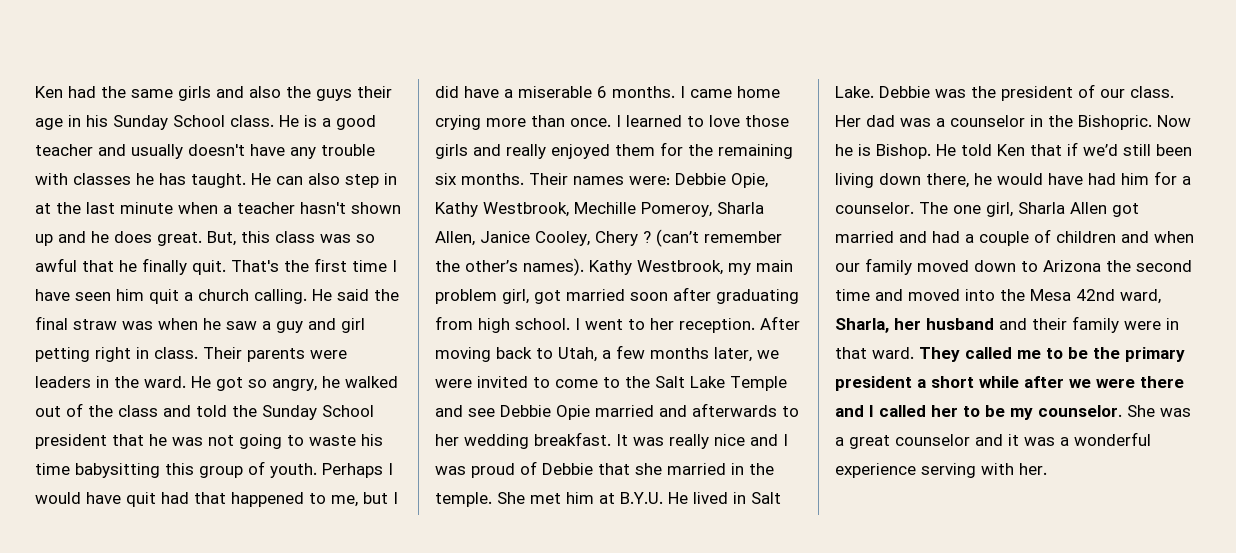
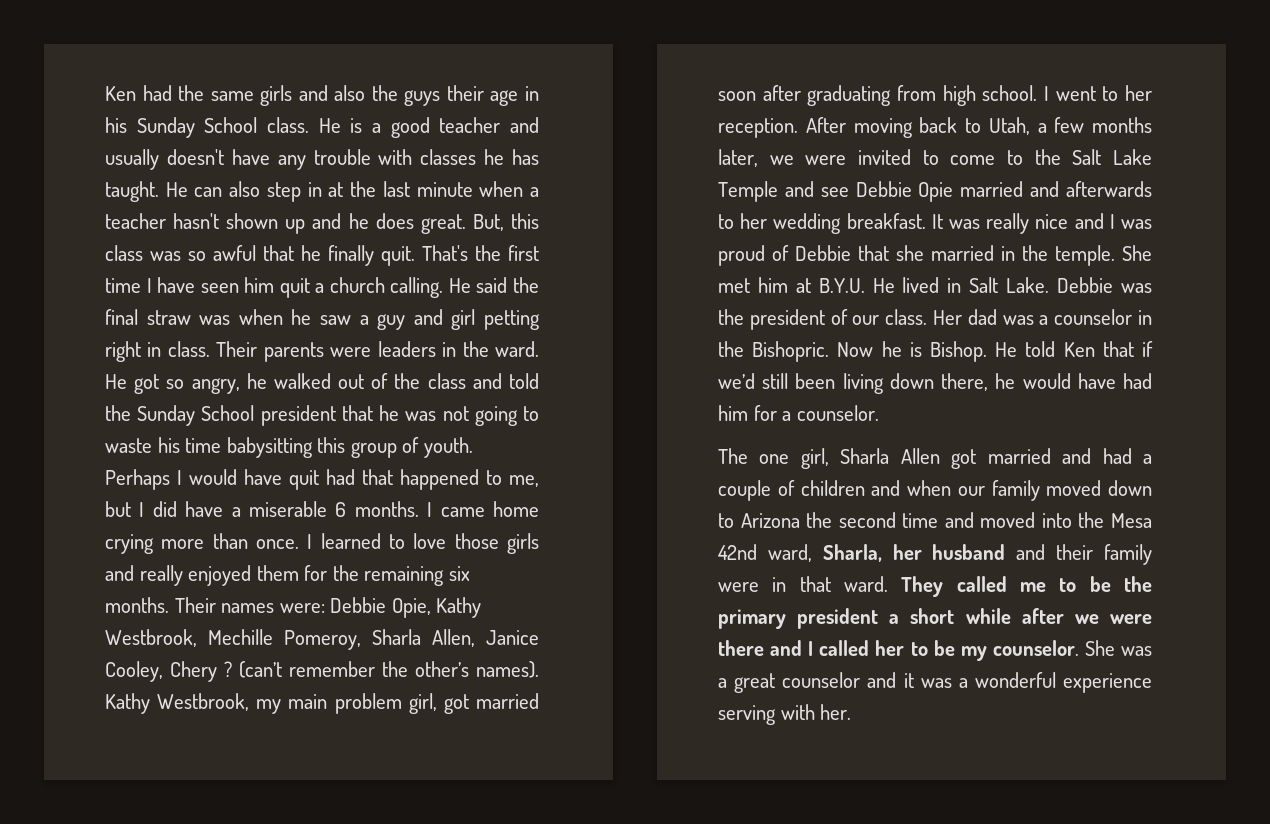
- He told Ken that if we’d still been living down there, he would have had him for a counselor. The one girl, Sharla Allen got married and had a couple of children and when our family moved down to Arizona the second time and moved into the Mesa 42nd ward, Sharla, her husband and their family were in that ward.
+ He told Ken that if we’d still been living down there, he would have had him for a counselor.
+ The one girl, Sharla Allen got married and had a couple of children and when our family moved down to Arizona the second time and moved into the Mesa 42nd ward, Sharla, her husband and their family were in that ward.

